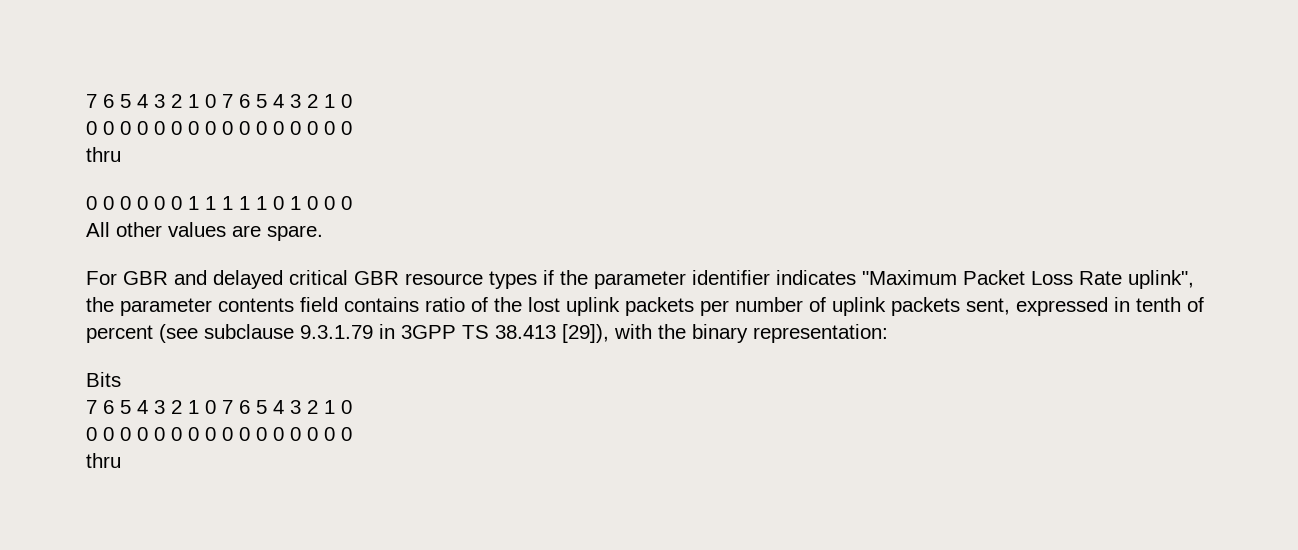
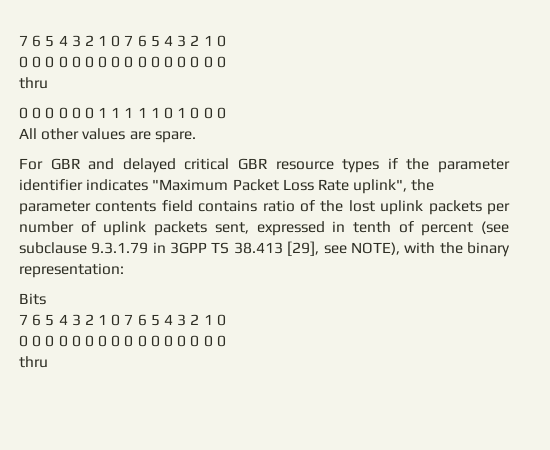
- For GBR and delayed critical GBR resource types if the parameter identifier indicates "Maximum Packet Loss Rate uplink", the parameter contents field contains ratio of the lost uplink packets per number of uplink packets sent, expressed in tenth of percent (see subclause 9.3.1.79 in 3GPP TS 38.413 [29]), with the binary representation:
+ For GBR and delayed critical GBR resource types if the parameter identifier indicates "Maximum Packet Loss Rate uplink", the parameter contents field contains ratio of the lost uplink packets per number of uplink packets sent, expressed in tenth of percent (see subclause 9.3.1.79 in 3GPP TS 38.413 [29], see NOTE), with the binary representation:

